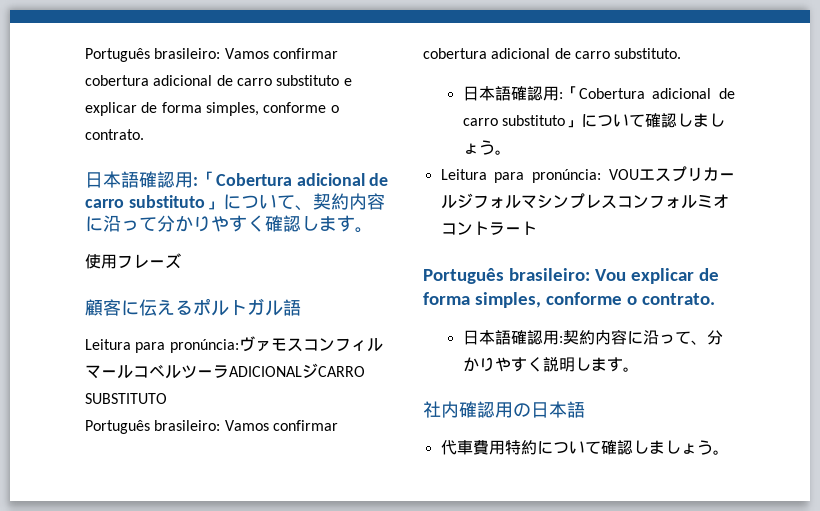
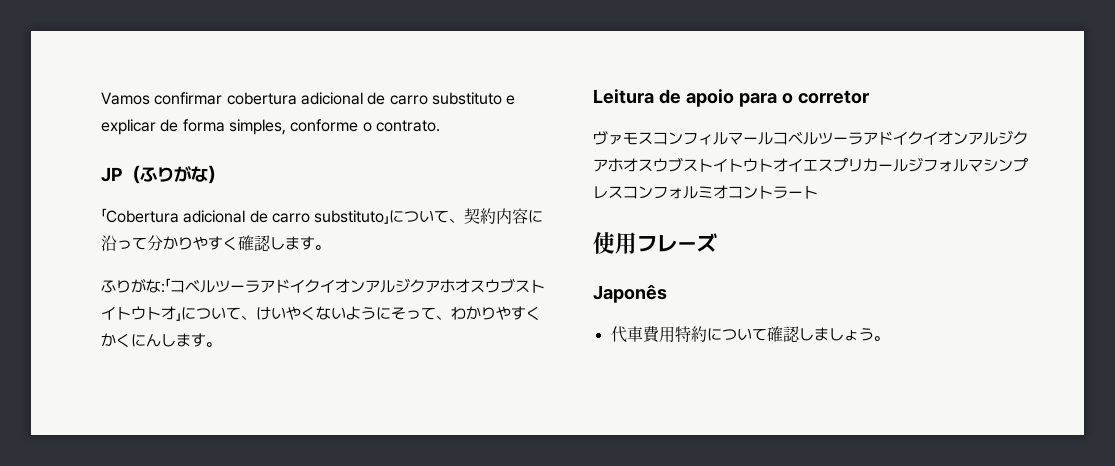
- Português brasileiro: Vamos confirmar cobertura adicional de carro substituto e explicar de forma simples, conforme o contrato.
+ Vamos confirmar cobertura adicional de carro substituto e explicar de forma simples, conforme o contrato.
- 日本語確認用:「Cobertura adicional de carro substituto」について、契約内容に沿って分かりやすく確認します。
+ JP（ふりがな）
+ 「Cobertura adicional de carro substituto」について、契約内容に沿って分かりやすく確認します。
- 使用フレーズ
- 顧客に伝えるポルトガル語
- Leitura para pronúncia:ヴァモスコンフィルマールコベルツーラADICIONALジCARRO SUBSTITUTO
- Português brasileiro: Vamos confirmar cobertura adicional de carro substituto.
- 日本語確認用:「Cobertura adicional de carro substituto」について確認しましょう。
- Leitura para pronúncia: VOUエスプリカールジフォルマシンプレスコンフォルミオコントラート
+ ふりがな:「コベルツーラアドイクイオンアルジクアホオスウブストイトウトオ」について、けいやくないようにそって、わかりやすくかくにんします。
+ Leitura de apoio para o corretor
+ ヴァモスコンフィルマールコベルツーラアドイクイオンアルジクアホオスウブストイトウトオイエスプリカールジフォルマシンプレスコンフォルミオコントラート
- Português brasileiro: Vou explicar de forma simples, conforme o contrato.
- 日本語確認用:契約内容に沿って、分かりやすく説明します。
- 社内確認用の日本語
+ 使用フレーズ
+ Japonês

